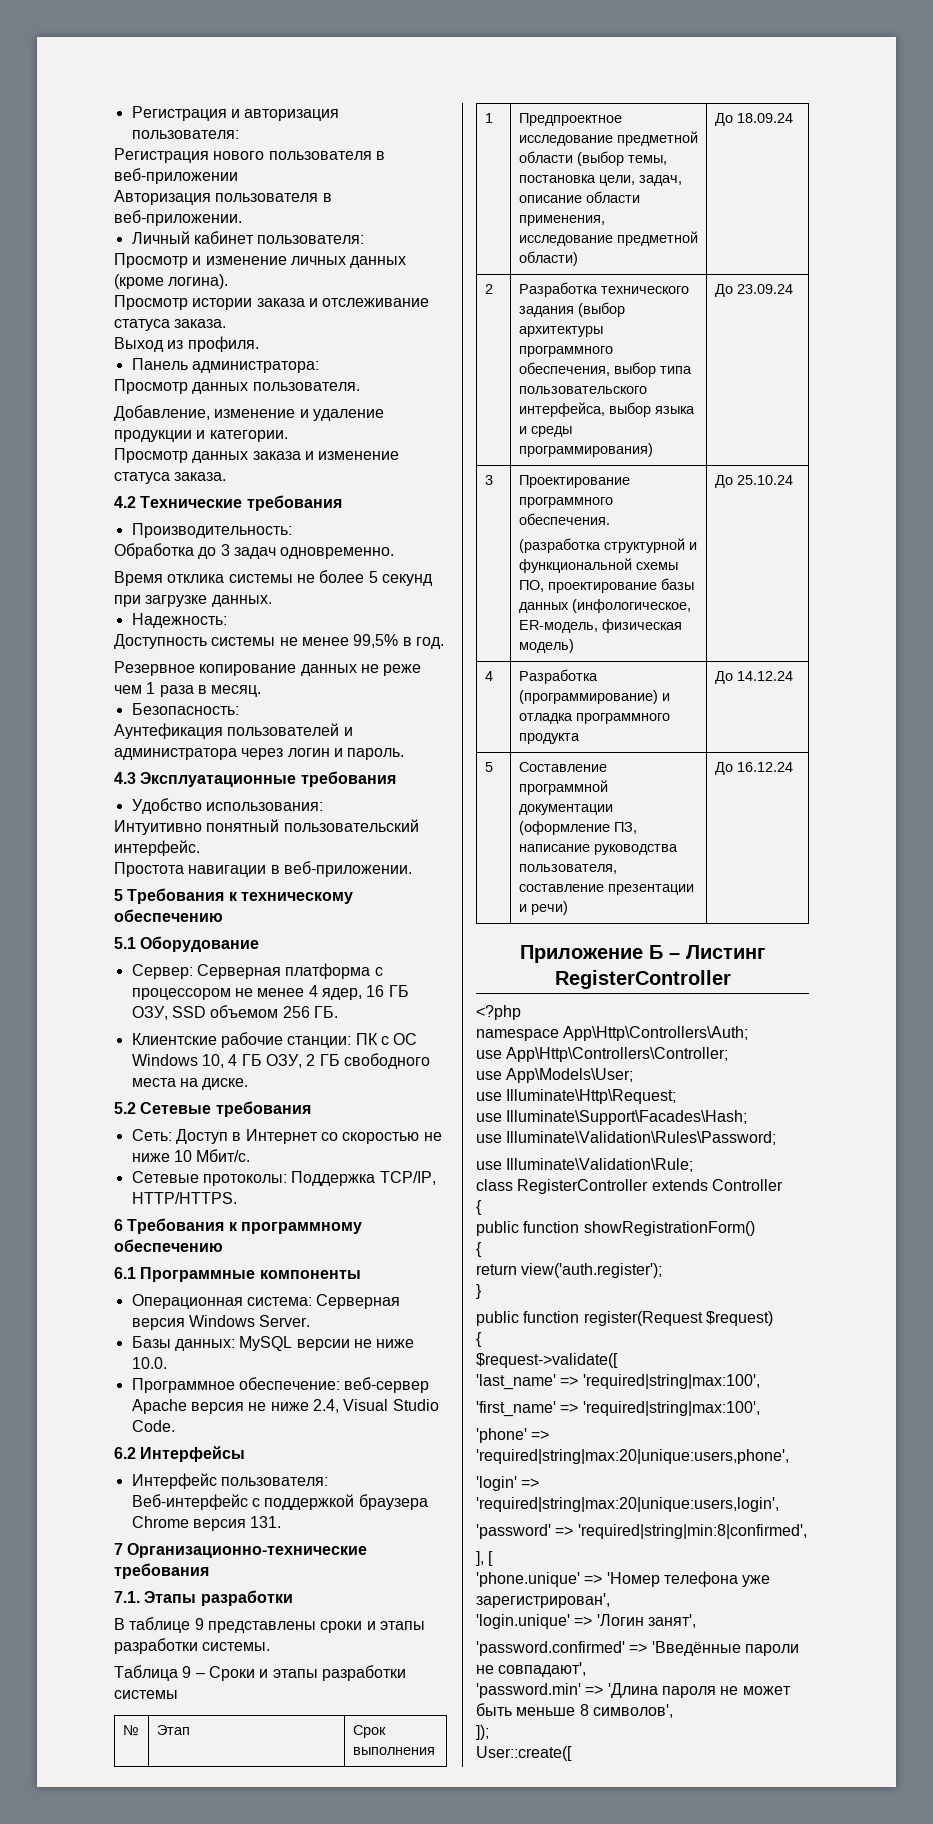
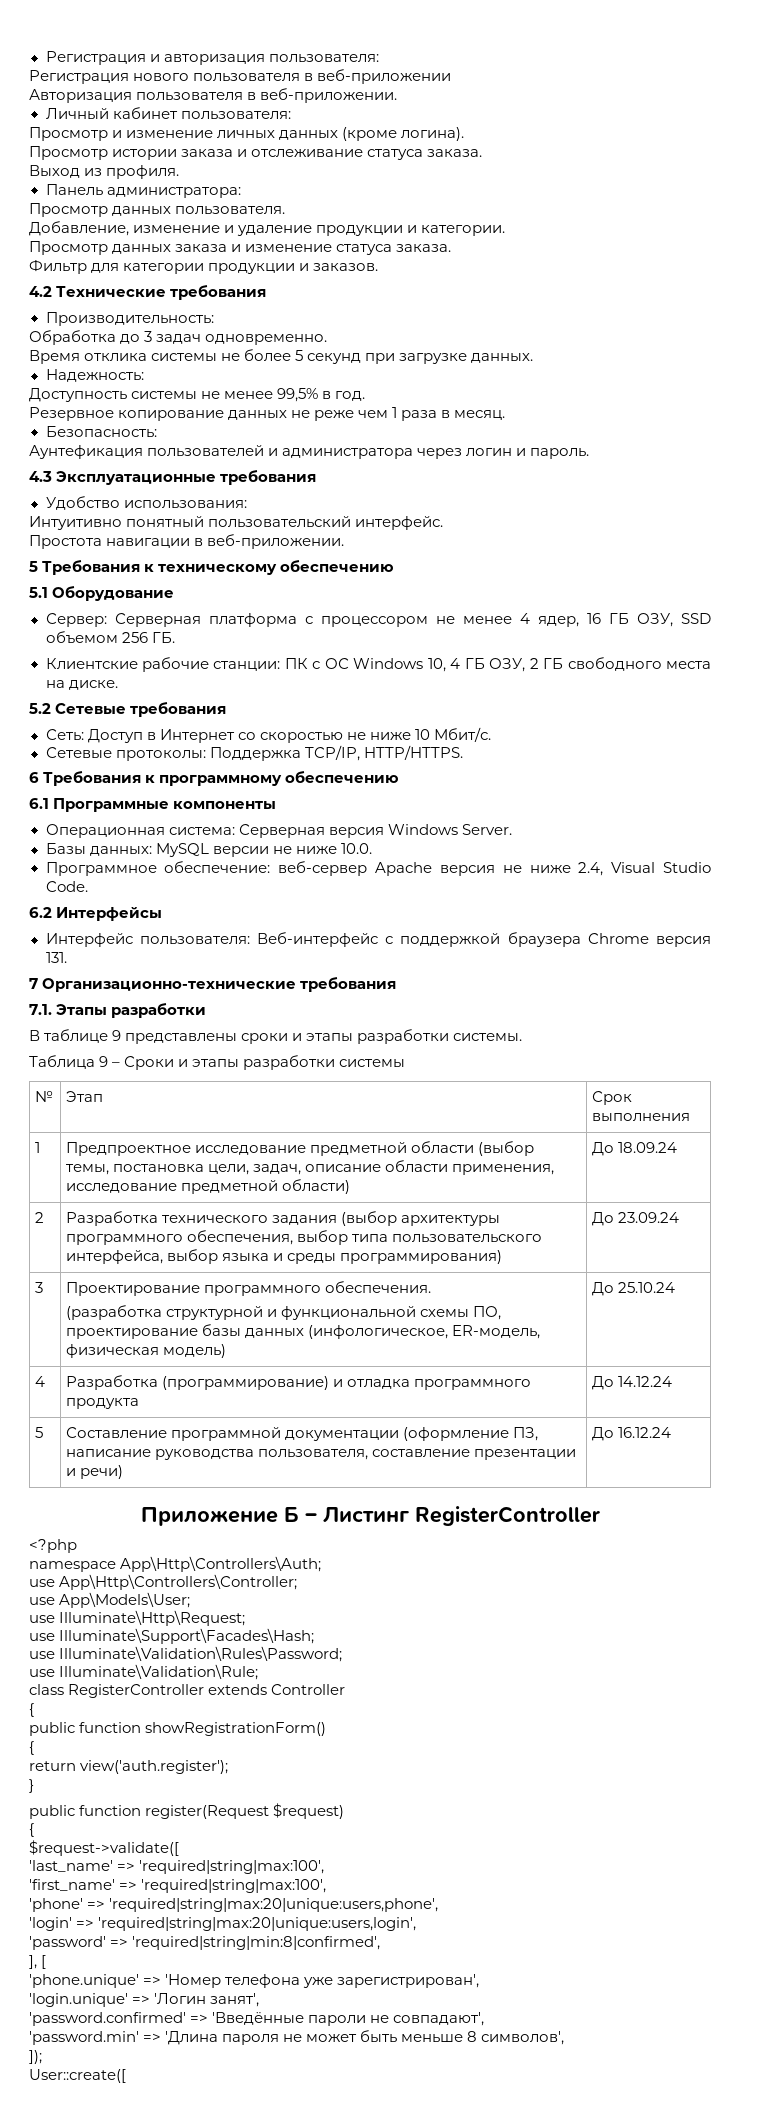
+ Фильтр для категории продукции и заказов.

